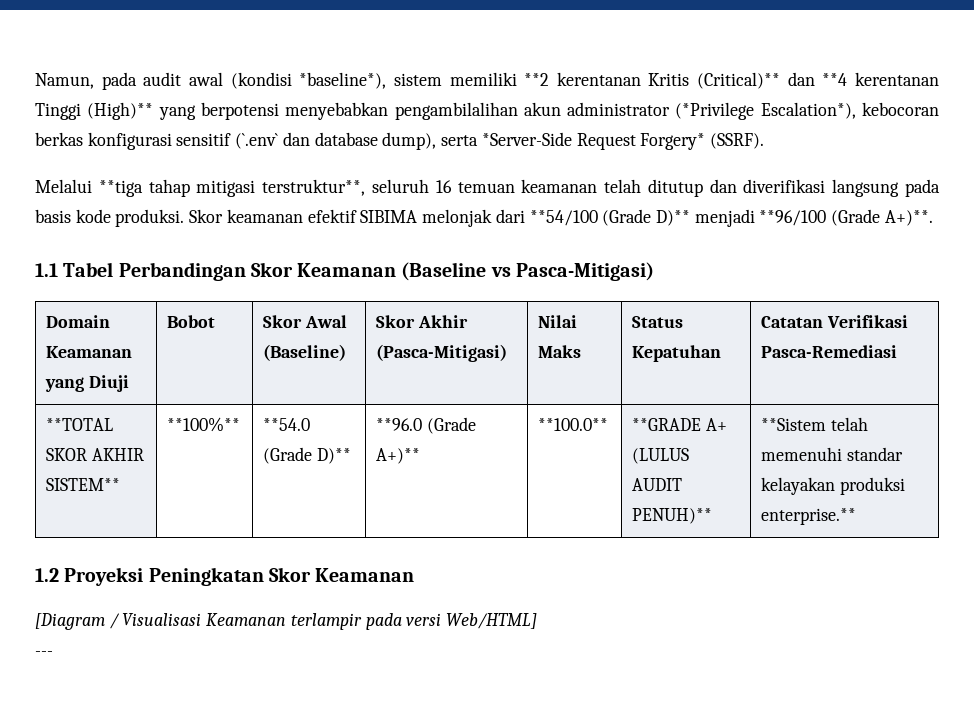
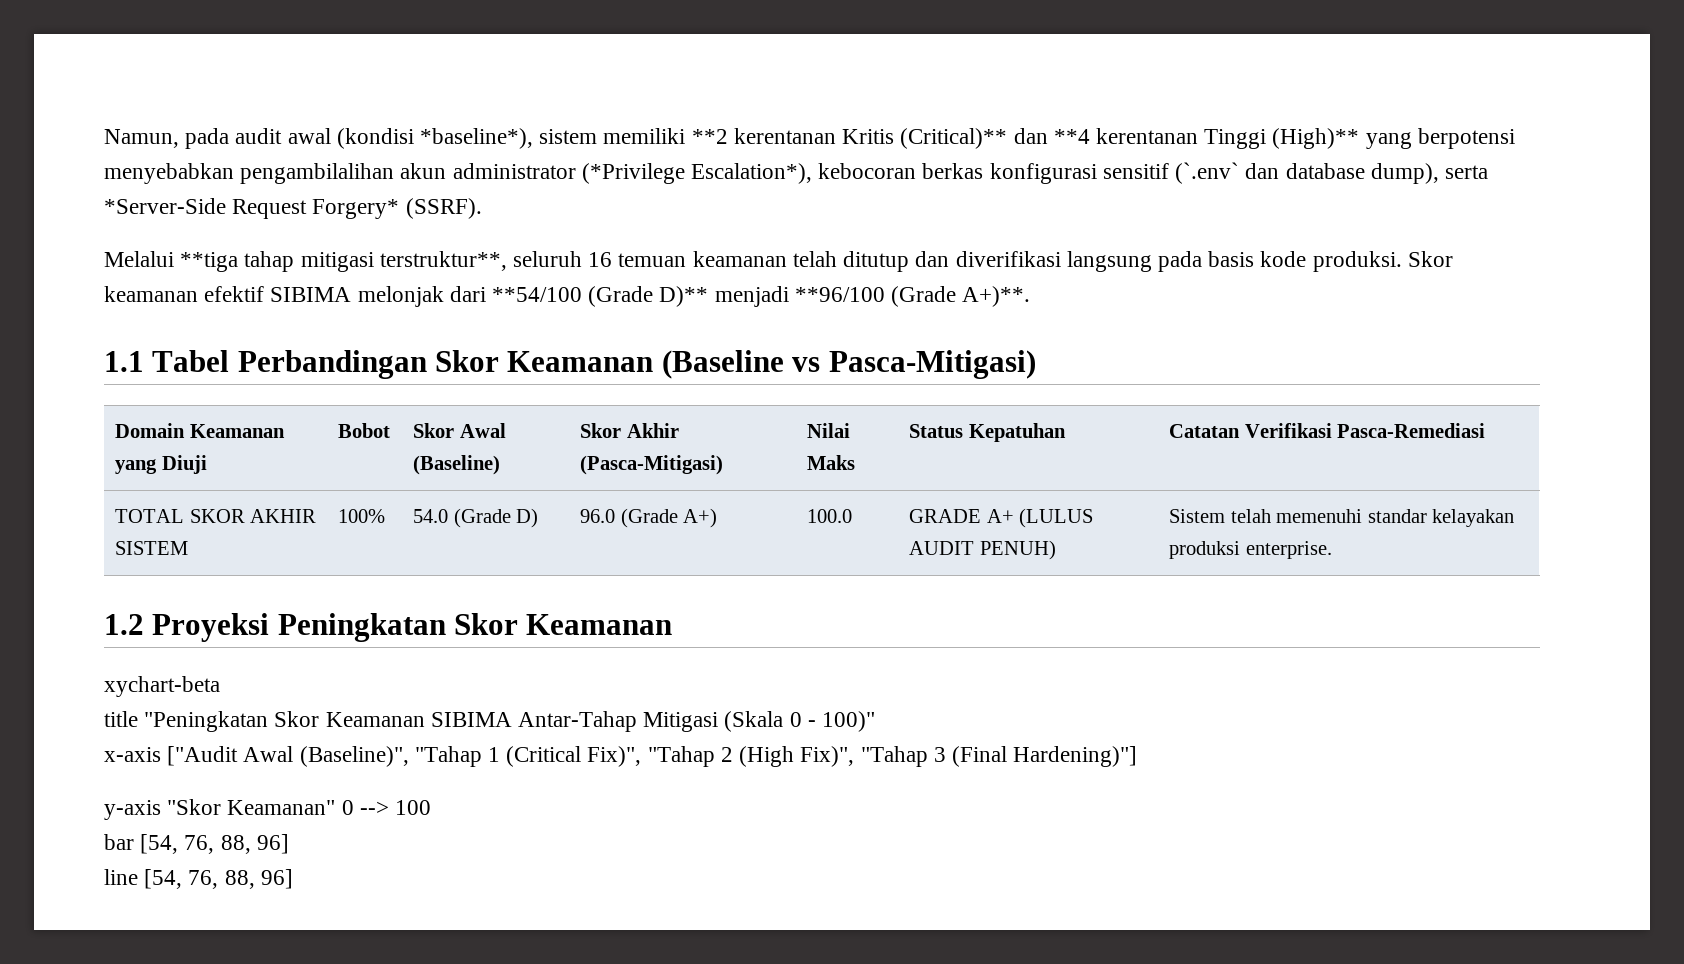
- **TOTAL SKOR AKHIR SISTEM** | **100%** | **54.0 (Grade D)** | **96.0 (Grade A+)** | **100.0** | **GRADE A+ (LULUS AUDIT PENUH)** | **Sistem telah memenuhi standar kelayakan produksi enterprise.**
+ TOTAL SKOR AKHIR SISTEM | 100% | 54.0 (Grade D) | 96.0 (Grade A+) | 100.0 | GRADE A+ (LULUS AUDIT PENUH) | Sistem telah memenuhi standar kelayakan produksi enterprise.
- [Diagram / Visualisasi Keamanan terlampir pada versi Web/HTML]
- ---
+ xychart-beta
+ title "Peningkatan Skor Keamanan SIBIMA Antar-Tahap Mitigasi (Skala 0 - 100)"
+ x-axis ["Audit Awal (Baseline)", "Tahap 1 (Critical Fix)", "Tahap 2 (High Fix)", "Tahap 3 (Final Hardening)"]
+ y-axis "Skor Keamanan" 0 --> 100
+ bar [54, 76, 88, 96]
+ line [54, 76, 88, 96]

